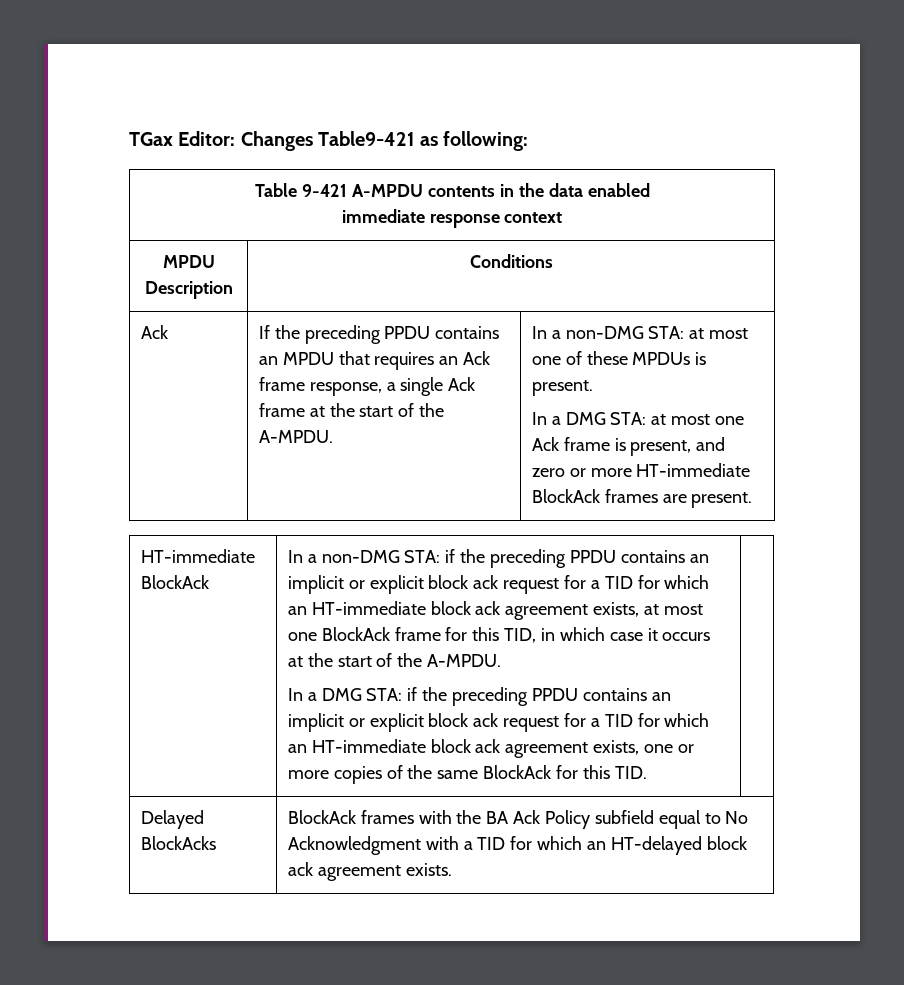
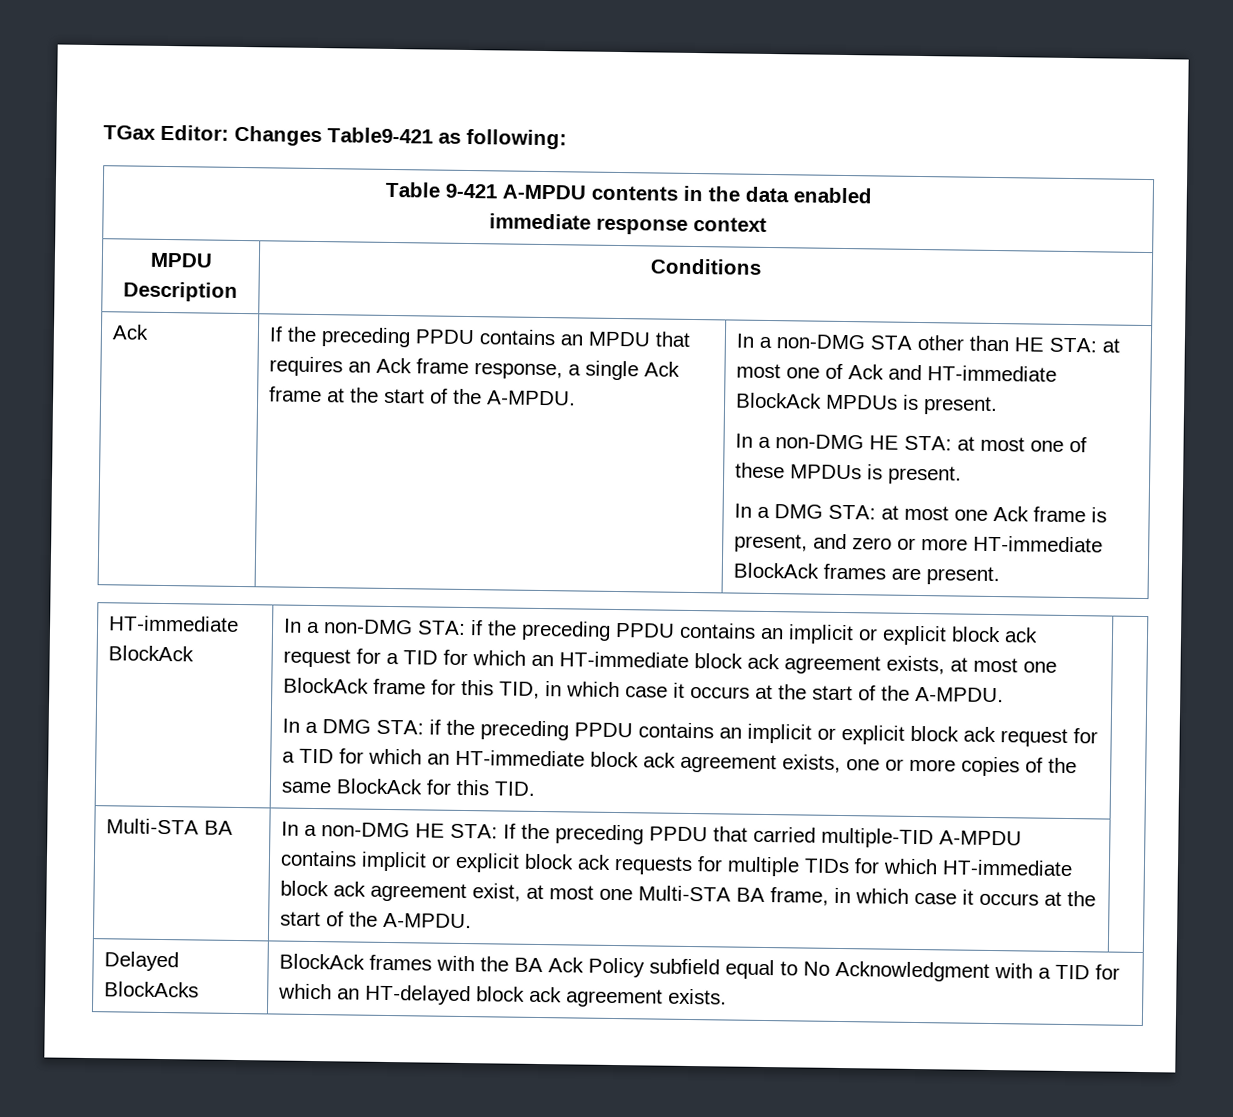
- In a non-DMG STA: at most one of these MPDUs is present.
+ In a non-DMG STA other than HE STA: at most one of Ack and HT-immediate BlockAck MPDUs is present.
+ In a non-DMG HE STA: at most one of these MPDUs is present.
+ Multi-STA BA | In a non-DMG HE STA: If the preceding PPDU that carried multiple-TID A-MPDU contains implicit or explicit block ack requests for multiple TIDs for which HT-immediate block ack agreement exist, at most one Multi-STA BA frame, in which case it occurs at the start of the A-MPDU.

